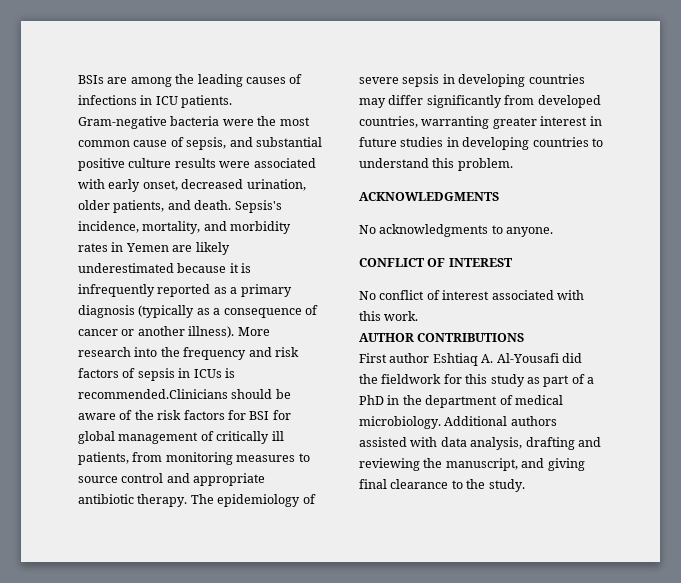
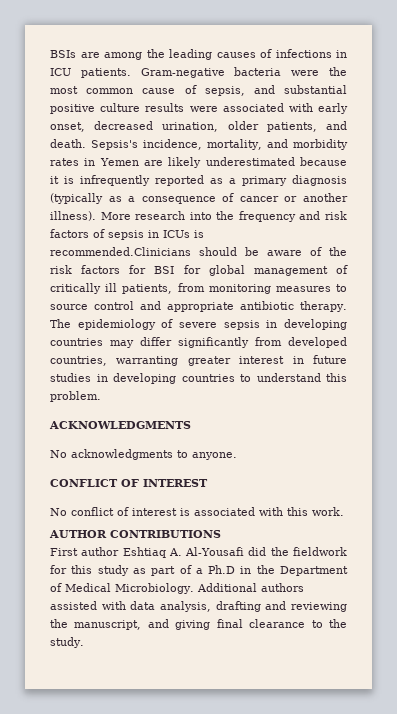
- No conflict of interest associated with this work.
+ No conflict of interest is associated with this work.
- First author Eshtiaq A. Al-Yousafi did the fieldwork for this study as part of a PhD in the department of medical microbiology.
+ First author Eshtiaq A. Al-Yousafi did the fieldwork for this study as part of a Ph.D in the Department of Medical Microbiology.

